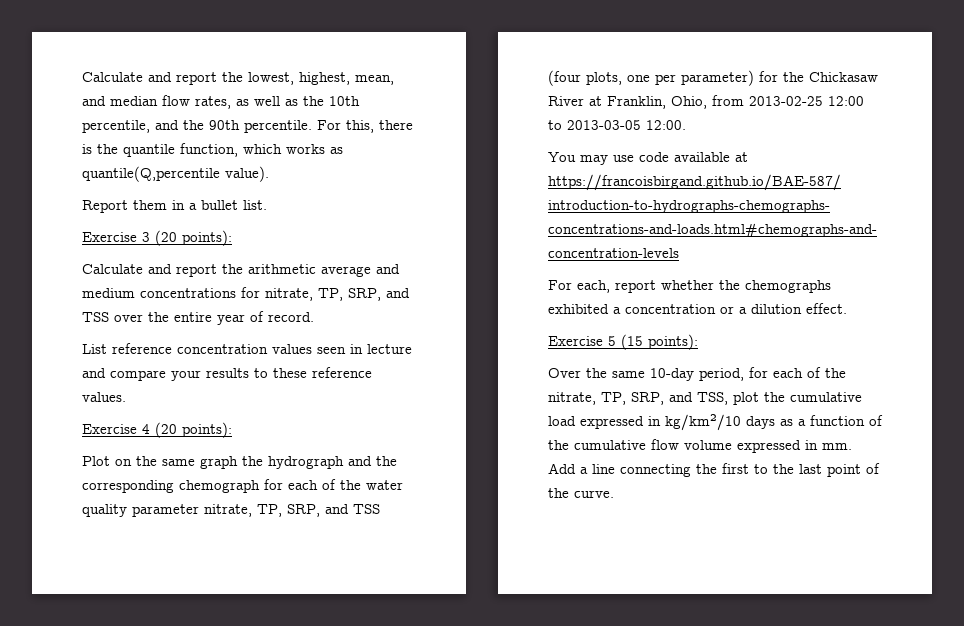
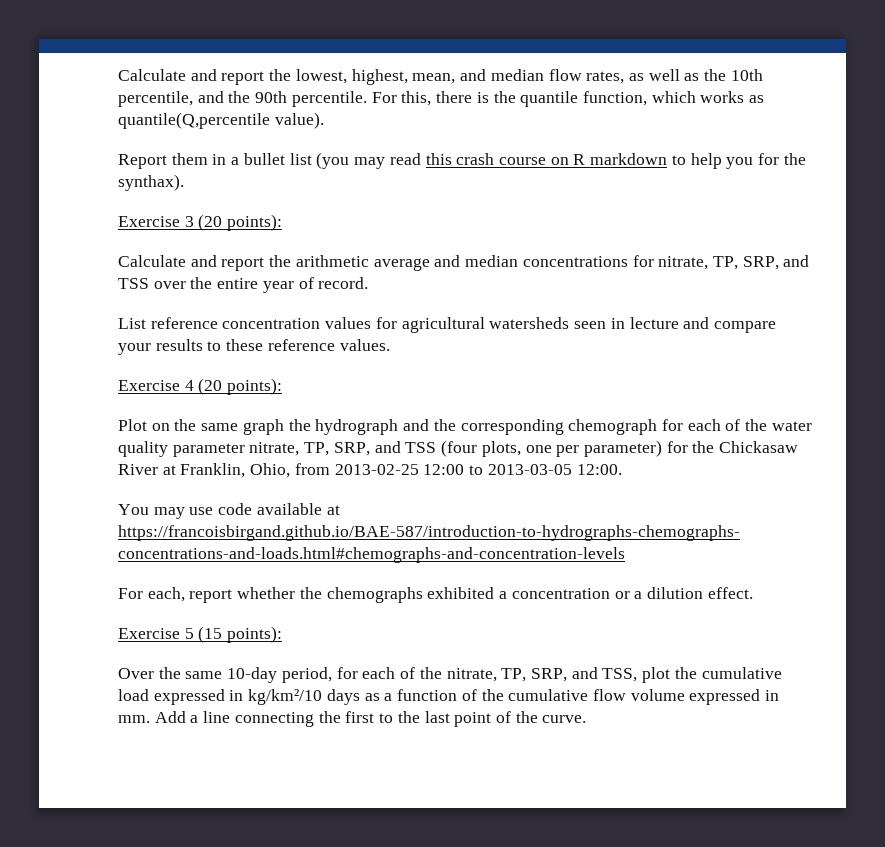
- Report them in a bullet list.
+ Report them in a bullet list (you may read this crash course on R markdown to help you for the synthax).
- Calculate and report the arithmetic average and medium concentrations for nitrate, TP, SRP, and TSS over the entire year of record.
+ Calculate and report the arithmetic average and median concentrations for nitrate, TP, SRP, and TSS over the entire year of record.
- List reference concentration values seen in lecture and compare your results to these reference values.
+ List reference concentration values for agricultural watersheds seen in lecture and compare your results to these reference values.

